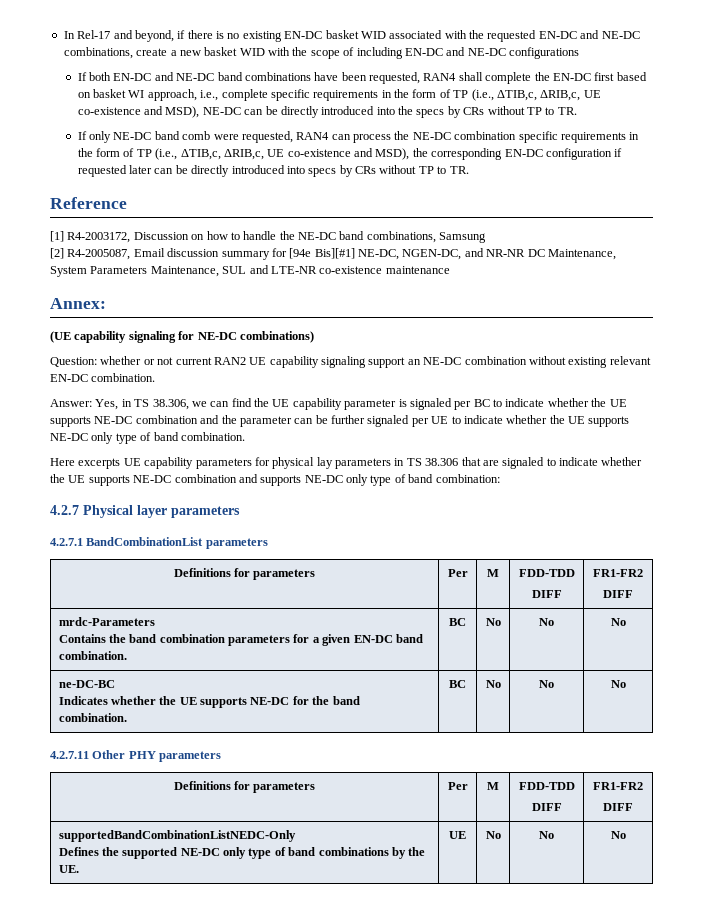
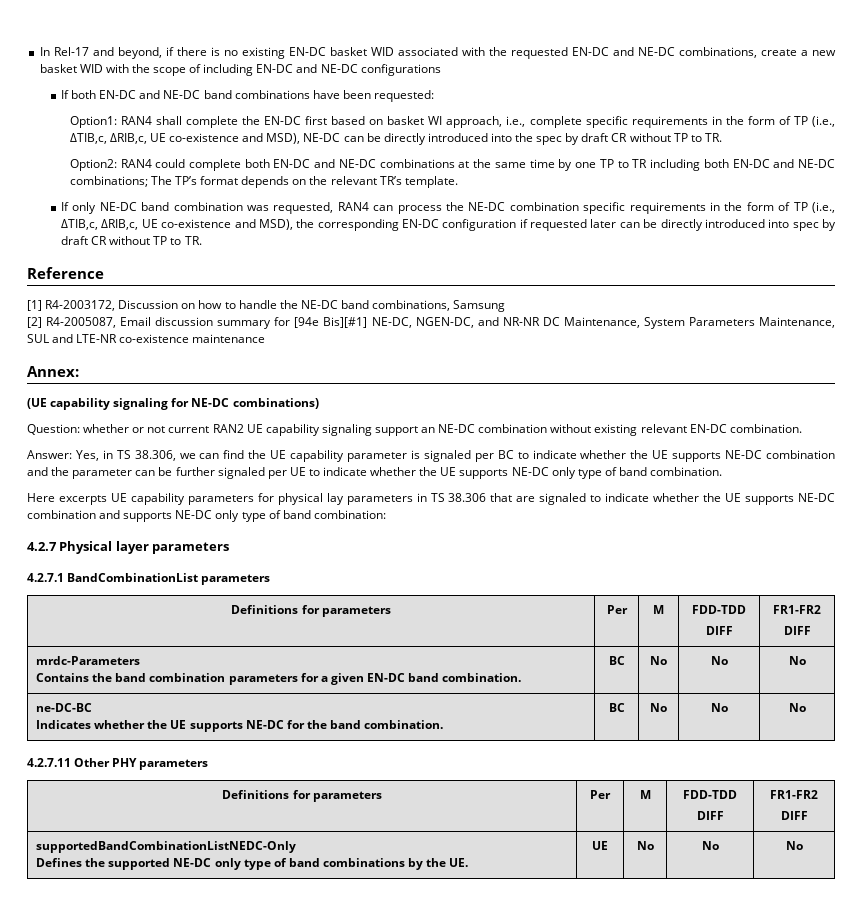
- If both EN-DC and NE-DC band combinations have been requested, RAN4 shall complete the EN-DC first based on basket WI approach, i.e., complete specific requirements in the form of TP (i.e., ΔTIB,c, ΔRIB,c, UE co-existence and MSD), NE-DC can be directly introduced into the specs by CRs without TP to TR.
+ If both EN-DC and NE-DC band combinations have been requested:
+ Option1: RAN4 shall complete the EN-DC first based on basket WI approach, i.e., complete specific requirements in the form of TP (i.e., ΔTIB,c, ΔRIB,c, UE co-existence and MSD), NE-DC can be directly introduced into the spec by draft CR without TP to TR.
+ Option2: RAN4 could complete both EN-DC and NE-DC combinations at the same time by one TP to TR including both EN-DC and NE-DC combinations; The TP’s format depends on the relevant TR’s template.
- If only NE-DC band comb were requested, RAN4 can process the NE-DC combination specific requirements in the form of TP (i.e., ΔTIB,c, ΔRIB,c, UE co-existence and MSD), the corresponding EN-DC configuration if requested later can be directly introduced into specs by CRs without TP to TR.
+ If only NE-DC band combination was requested, RAN4 can process the NE-DC combination specific requirements in the form of TP (i.e., ΔTIB,c, ΔRIB,c, UE co-existence and MSD), the corresponding EN-DC configuration if requested later can be directly introduced into spec by draft CR without TP to TR.

